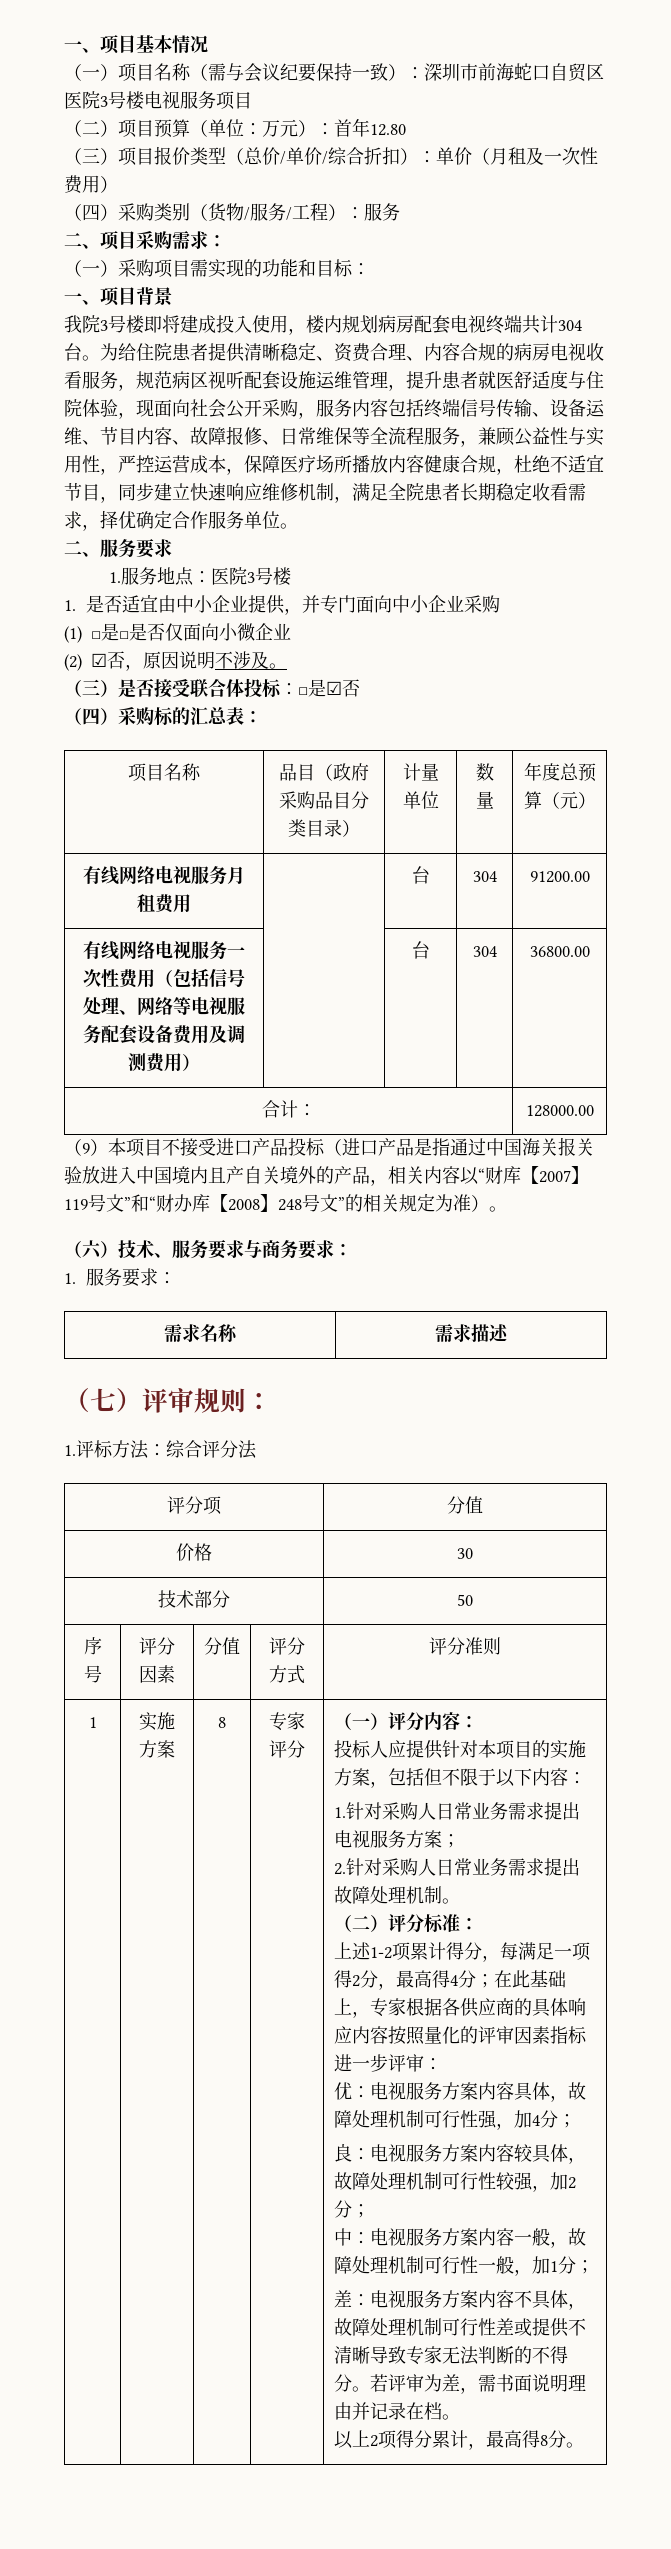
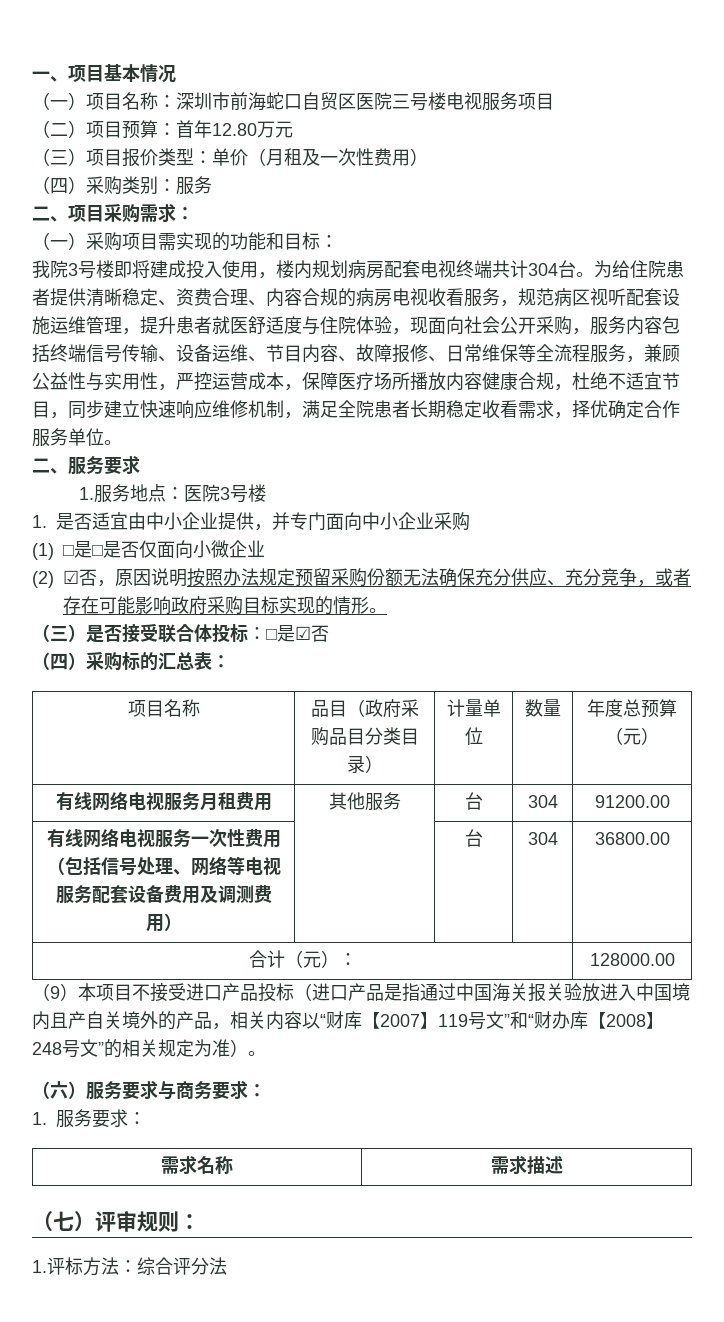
- （一）项目名称（需与会议纪要保持一致）：深圳市前海蛇口自贸区医院3号楼电视服务项目
+ （一）项目名称：深圳市前海蛇口自贸区医院三号楼电视服务项目
- （二）项目预算（单位：万元）：首年12.80
+ （二）项目预算：首年12.80万元
- （三）项目报价类型（总价/单价/综合折扣）：单价（月租及一次性费用）
+ （三）项目报价类型：单价（月租及一次性费用）
- （四）采购类别（货物/服务/工程）：服务
+ （四）采购类别：服务
- 一、项目背景
- (2) ☑否，原因说明不涉及。
+ (2) ☑否，原因说明按照办法规定预留采购份额无法确保充分供应、充分竞争，或者存在可能影响政府采购目标实现的情形。
- 有线网络电视服务月租费用 | | 台 | 304 | 91200.00
+ 有线网络电视服务月租费用 | 其他服务 | 台 | 304 | 91200.00
- 合计： | 128000.00
+ 合计（元）： | 128000.00
- （六）技术、服务要求与商务要求：
+ （六）服务要求与商务要求：
- 评分项 | 分值
- 价格 | 30
- 技术部分 | 50
- 序号 | 评分因素 | 分值 | 评分方式 | 评分准则
- 1 | 实施方案 | 8 | 专家评分 | （一）评分内容：
- 投标人应提供针对本项目的实施方案，包括但不限于以下内容：
- 1.针对采购人日常业务需求提出电视服务方案；
- 2.针对采购人日常业务需求提出故障处理机制。
- （二）评分标准：
- 上述1-2项累计得分，每满足一项得2分，最高得4分；在此基础上，专家根据各供应商的具体响应内容按照量化的评审因素指标进一步评审：
- 优：电视服务方案内容具体，故障处理机制可行性强，加4分；
- 良：电视服务方案内容较具体，故障处理机制可行性较强，加2分；
- 中：电视服务方案内容一般，故障处理机制可行性一般，加1分；
- 差：电视服务方案内容不具体，故障处理机制可行性差或提供不清晰导致专家无法判断的不得分。若评审为差，需书面说明理由并记录在档。
- 以上2项得分累计，最高得8分。

